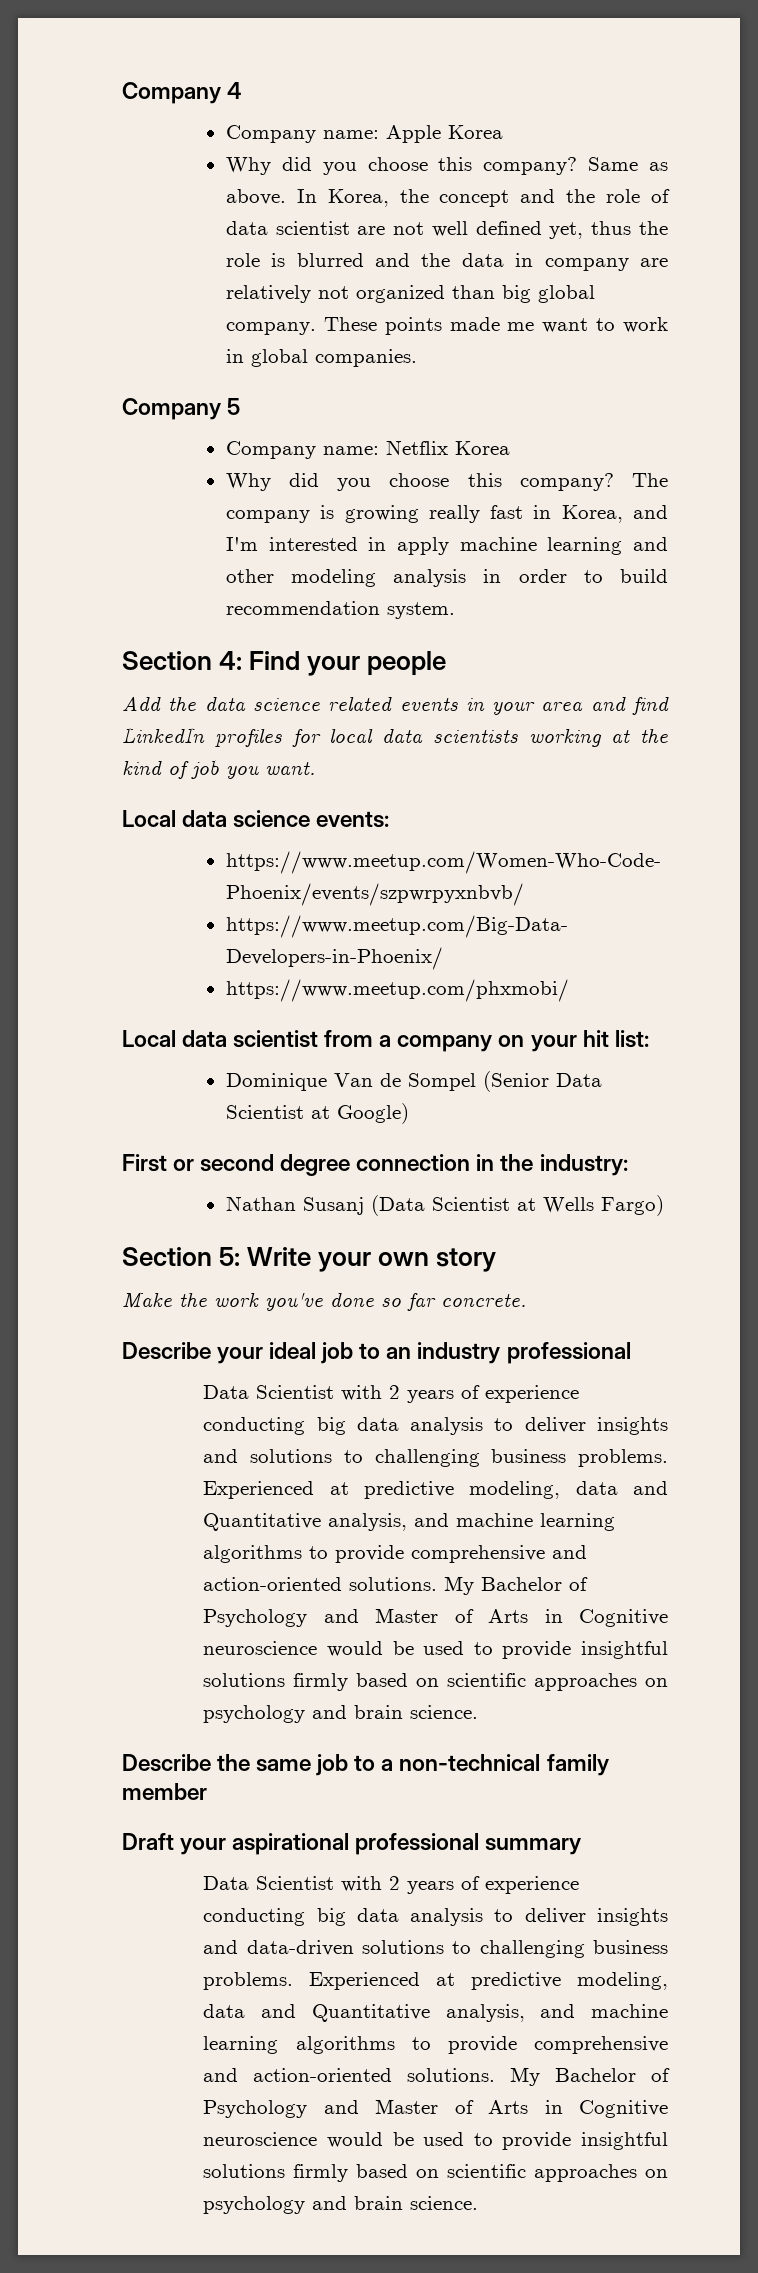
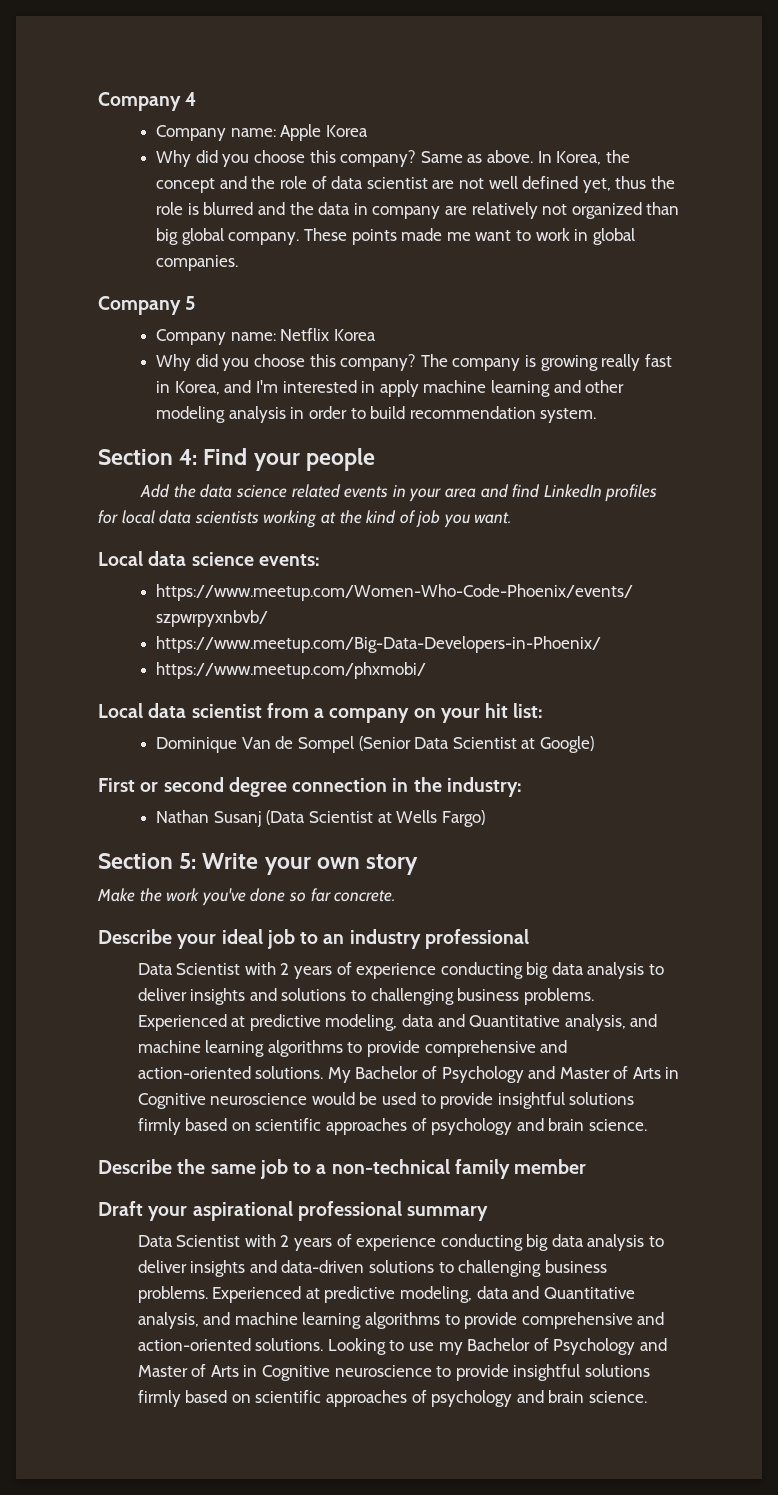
- Data Scientist with 2 years of experience conducting big data analysis to deliver insights and solutions to challenging business problems. Experienced at predictive modeling, data and Quantitative analysis, and machine learning algorithms to provide comprehensive and action-oriented solutions. My Bachelor of Psychology and Master of Arts in Cognitive neuroscience would be used to provide insightful solutions firmly based on scientific approaches on psychology and brain science.
+ Data Scientist with 2 years of experience conducting big data analysis to deliver insights and solutions to challenging business problems. Experienced at predictive modeling, data and Quantitative analysis, and machine learning algorithms to provide comprehensive and action-oriented solutions. My Bachelor of Psychology and Master of Arts in Cognitive neuroscience would be used to provide insightful solutions firmly based on scientific approaches of psychology and brain science.
- Data Scientist with 2 years of experience conducting big data analysis to deliver insights and data-driven solutions to challenging business problems. Experienced at predictive modeling, data and Quantitative analysis, and machine learning algorithms to provide comprehensive and action-oriented solutions. My Bachelor of Psychology and Master of Arts in Cognitive neuroscience would be used to provide insightful solutions firmly based on scientific approaches on psychology and brain science.
+ Data Scientist with 2 years of experience conducting big data analysis to deliver insights and data-driven solutions to challenging business problems. Experienced at predictive modeling, data and Quantitative analysis, and machine learning algorithms to provide comprehensive and action-oriented solutions. Looking to use my Bachelor of Psychology and Master of Arts in Cognitive neuroscience to provide insightful solutions firmly based on scientific approaches of psychology and brain science.

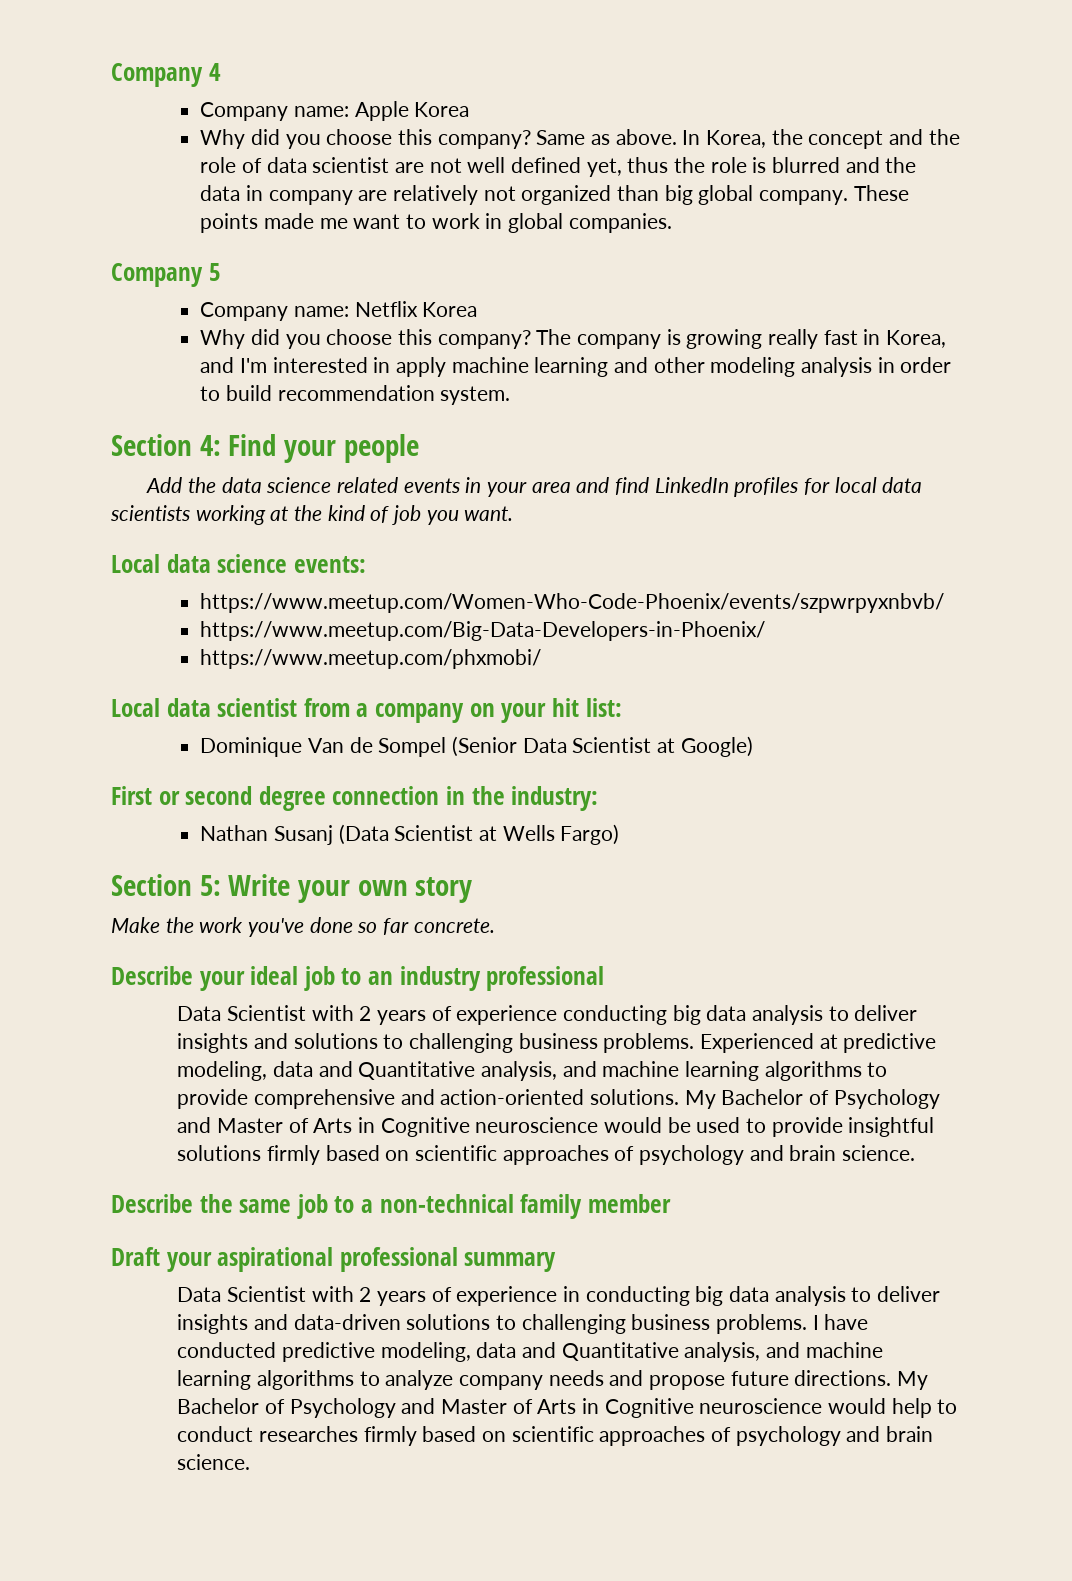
- Data Scientist with 2 years of experience conducting big data analysis to deliver insights and data-driven solutions to challenging business problems.
+ Data Scientist with 2 years of experience in conducting big data analysis to deliver insights and data-driven solutions to challenging business problems.
- Experienced at predictive modeling, data and Quantitative analysis, and machine learning algorithms to provide comprehensive and action-oriented solutions. Looking to use my Bachelor of Psychology and Master of Arts in Cognitive neuroscience to provide insightful solutions firmly based on scientific approaches of psychology and brain science.
+ I have conducted predictive modeling, data and Quantitative analysis, and machine learning algorithms to analyze company needs and propose future directions. My Bachelor of Psychology and Master of Arts in Cognitive neuroscience would help to conduct researches firmly based on scientific approaches of psychology and brain science.

